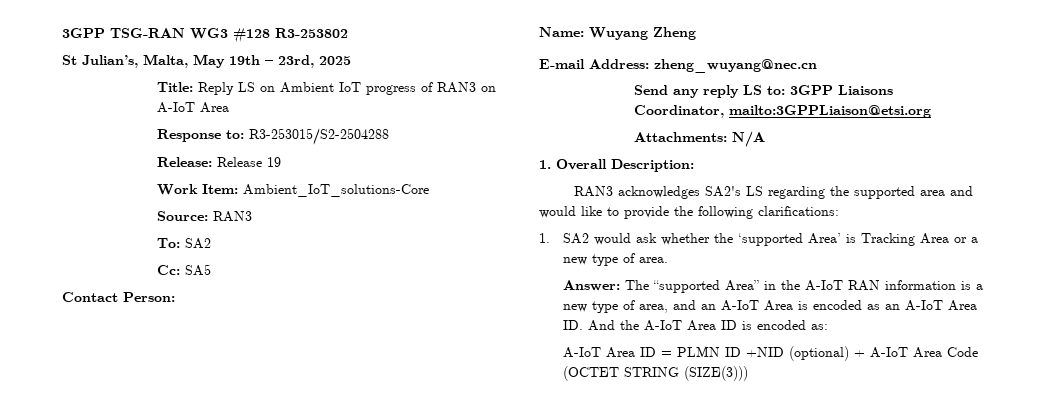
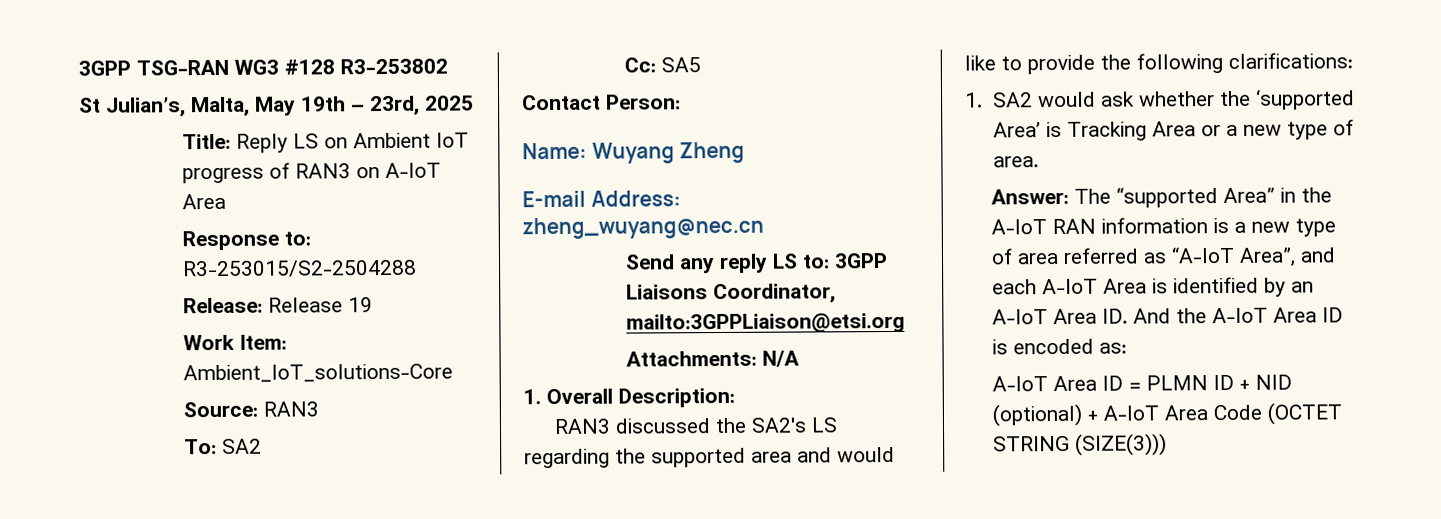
- RAN3 acknowledges SA2's LS regarding the supported area and would like to provide the following clarifications:
+ RAN3 discussed the SA2's LS regarding the supported area and would like to provide the following clarifications:
- Answer: The “supported Area” in the A-IoT RAN information is a new type of area, and an A-IoT Area is encoded as an A-IoT Area ID. And the A-IoT Area ID is encoded as:
+ Answer: The “supported Area” in the A-IoT RAN information is a new type of area referred as “A-IoT Area”, and each A-IoT Area is identified by an A-IoT Area ID. And the A-IoT Area ID is encoded as:
- A-IoT Area ID = PLMN ID +NID (optional) + A-IoT Area Code (OCTET STRING (SIZE(3)))
+ A-IoT Area ID = PLMN ID + NID (optional) + A-IoT Area Code (OCTET STRING (SIZE(3)))

